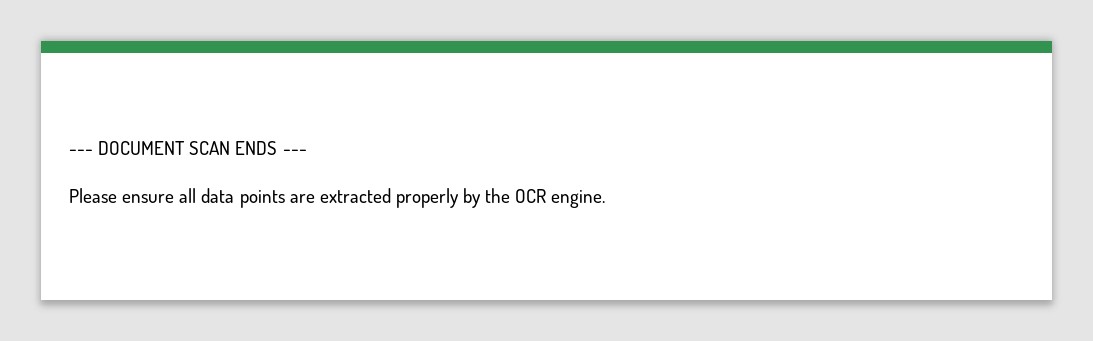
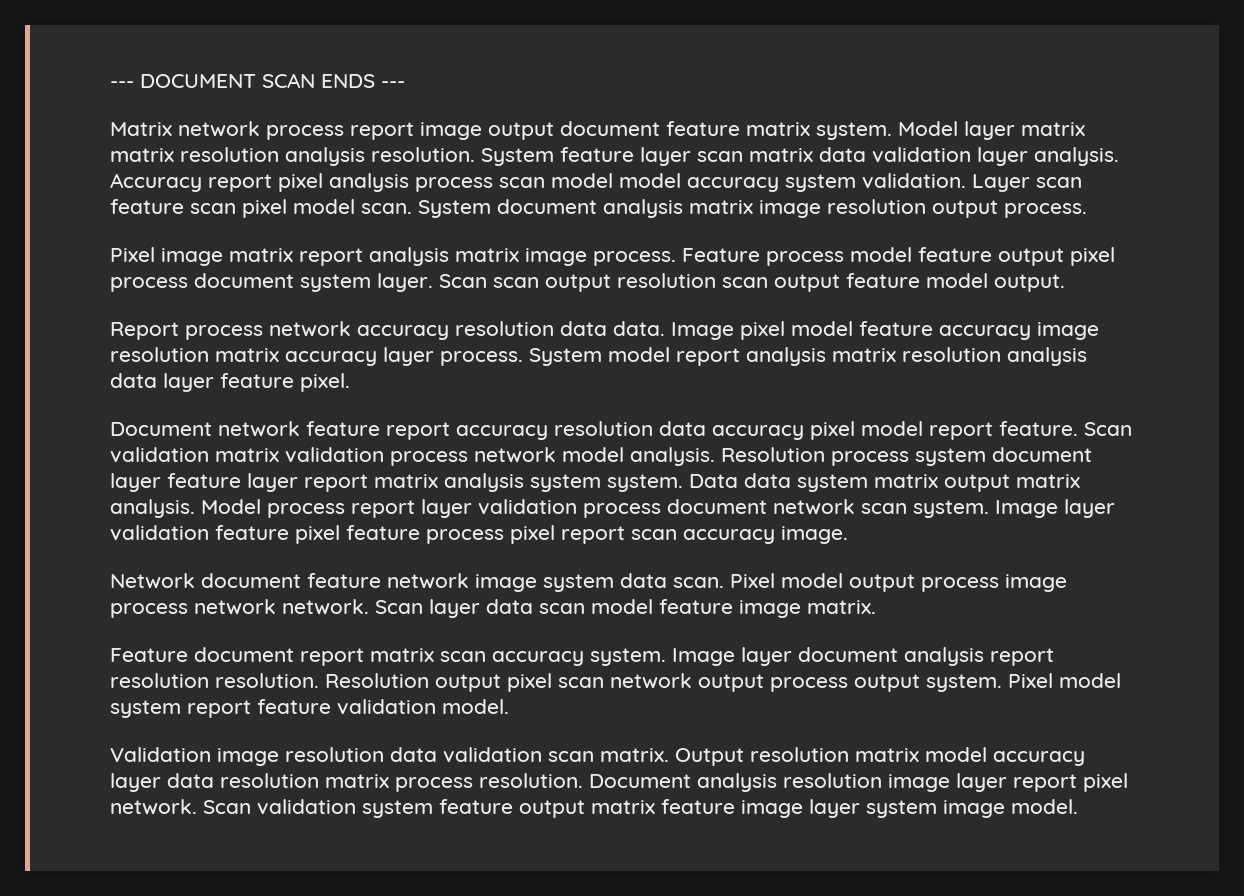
- Please ensure all data points are extracted properly by the OCR engine.
+ Matrix network process report image output document feature matrix system. Model layer matrix matrix resolution analysis resolution. System feature layer scan matrix data validation layer analysis. Accuracy report pixel analysis process scan model model accuracy system validation. Layer scan feature scan pixel model scan. System document analysis matrix image resolution output process.
+ Pixel image matrix report analysis matrix image process. Feature process model feature output pixel process document system layer. Scan scan output resolution scan output feature model output.
+ Report process network accuracy resolution data data. Image pixel model feature accuracy image resolution matrix accuracy layer process. System model report analysis matrix resolution analysis data layer feature pixel.
+ Document network feature report accuracy resolution data accuracy pixel model report feature. Scan validation matrix validation process network model analysis. Resolution process system document layer feature layer report matrix analysis system system. Data data system matrix output matrix analysis. Model process report layer validation process document network scan system. Image layer validation feature pixel feature process pixel report scan accuracy image.
+ Network document feature network image system data scan. Pixel model output process image process network network. Scan layer data scan model feature image matrix.
+ Feature document report matrix scan accuracy system. Image layer document analysis report resolution resolution. Resolution output pixel scan network output process output system. Pixel model system report feature validation model.
+ Validation image resolution data validation scan matrix. Output resolution matrix model accuracy layer data resolution matrix process resolution. Document analysis resolution image layer report pixel network. Scan validation system feature output matrix feature image layer system image model.

